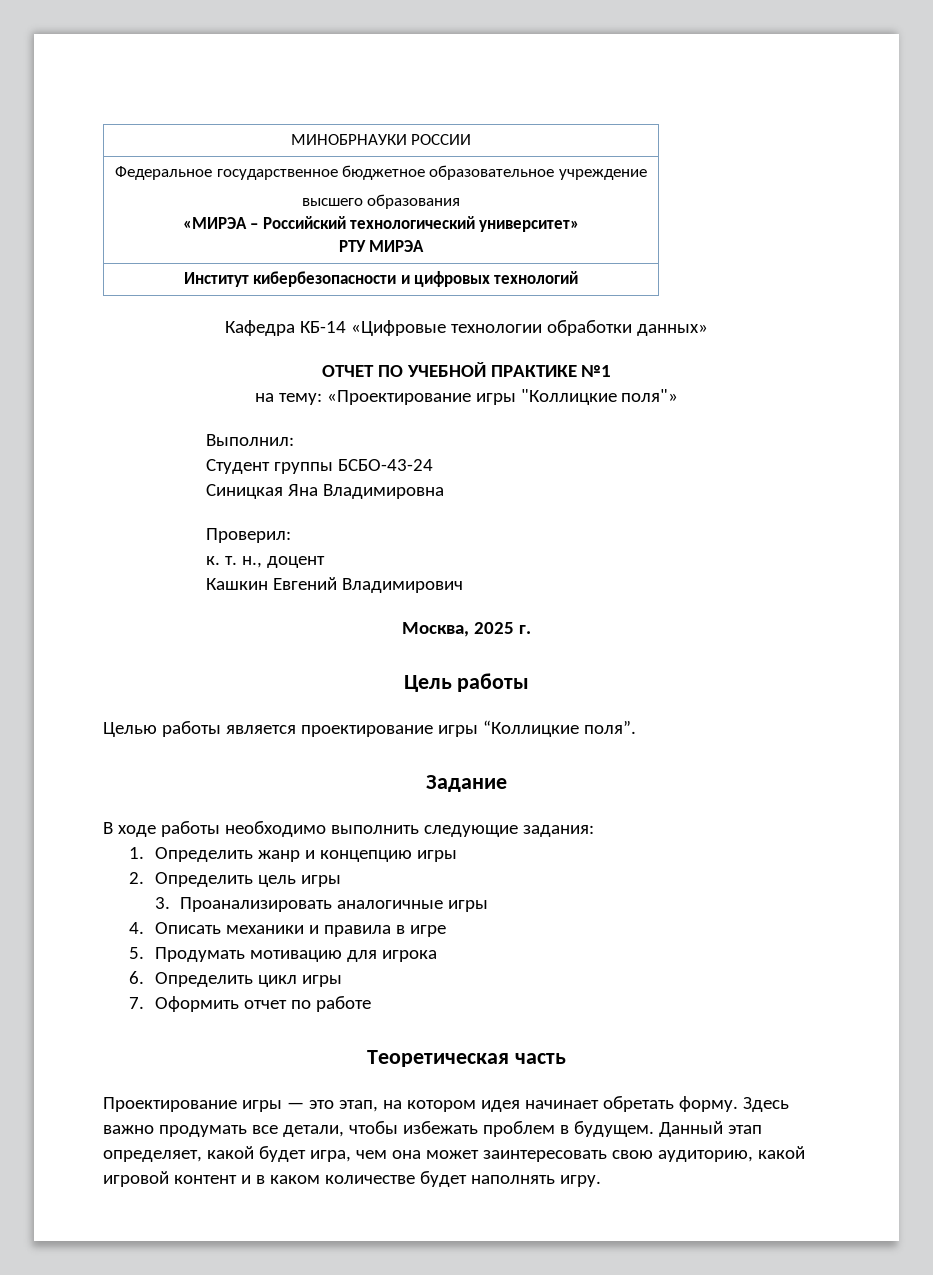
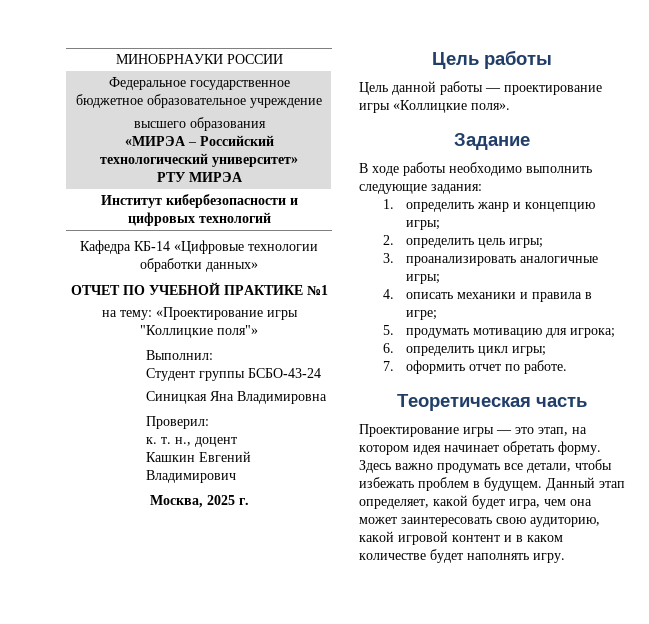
- Целью работы является проектирование игры “Коллицкие поля”.
+ Цель данной работы — проектирование игры «Коллицкие поля».
- 1. Определить жанр и концепцию игры
+ 1. определить жанр и концепцию игры;
- 2. Определить цель игры
- 3. Проанализировать аналогичные игры
+ 2. определить цель игры;
+ 3. проанализировать аналогичные игры;
- 4. Описать механики и правила в игре
+ 4. описать механики и правила в игре;
- 5. Продумать мотивацию для игрока
+ 5. продумать мотивацию для игрока;
- 6. Определить цикл игры
+ 6. определить цикл игры;
- 7. Оформить отчет по работе
+ 7. оформить отчет по работе.

